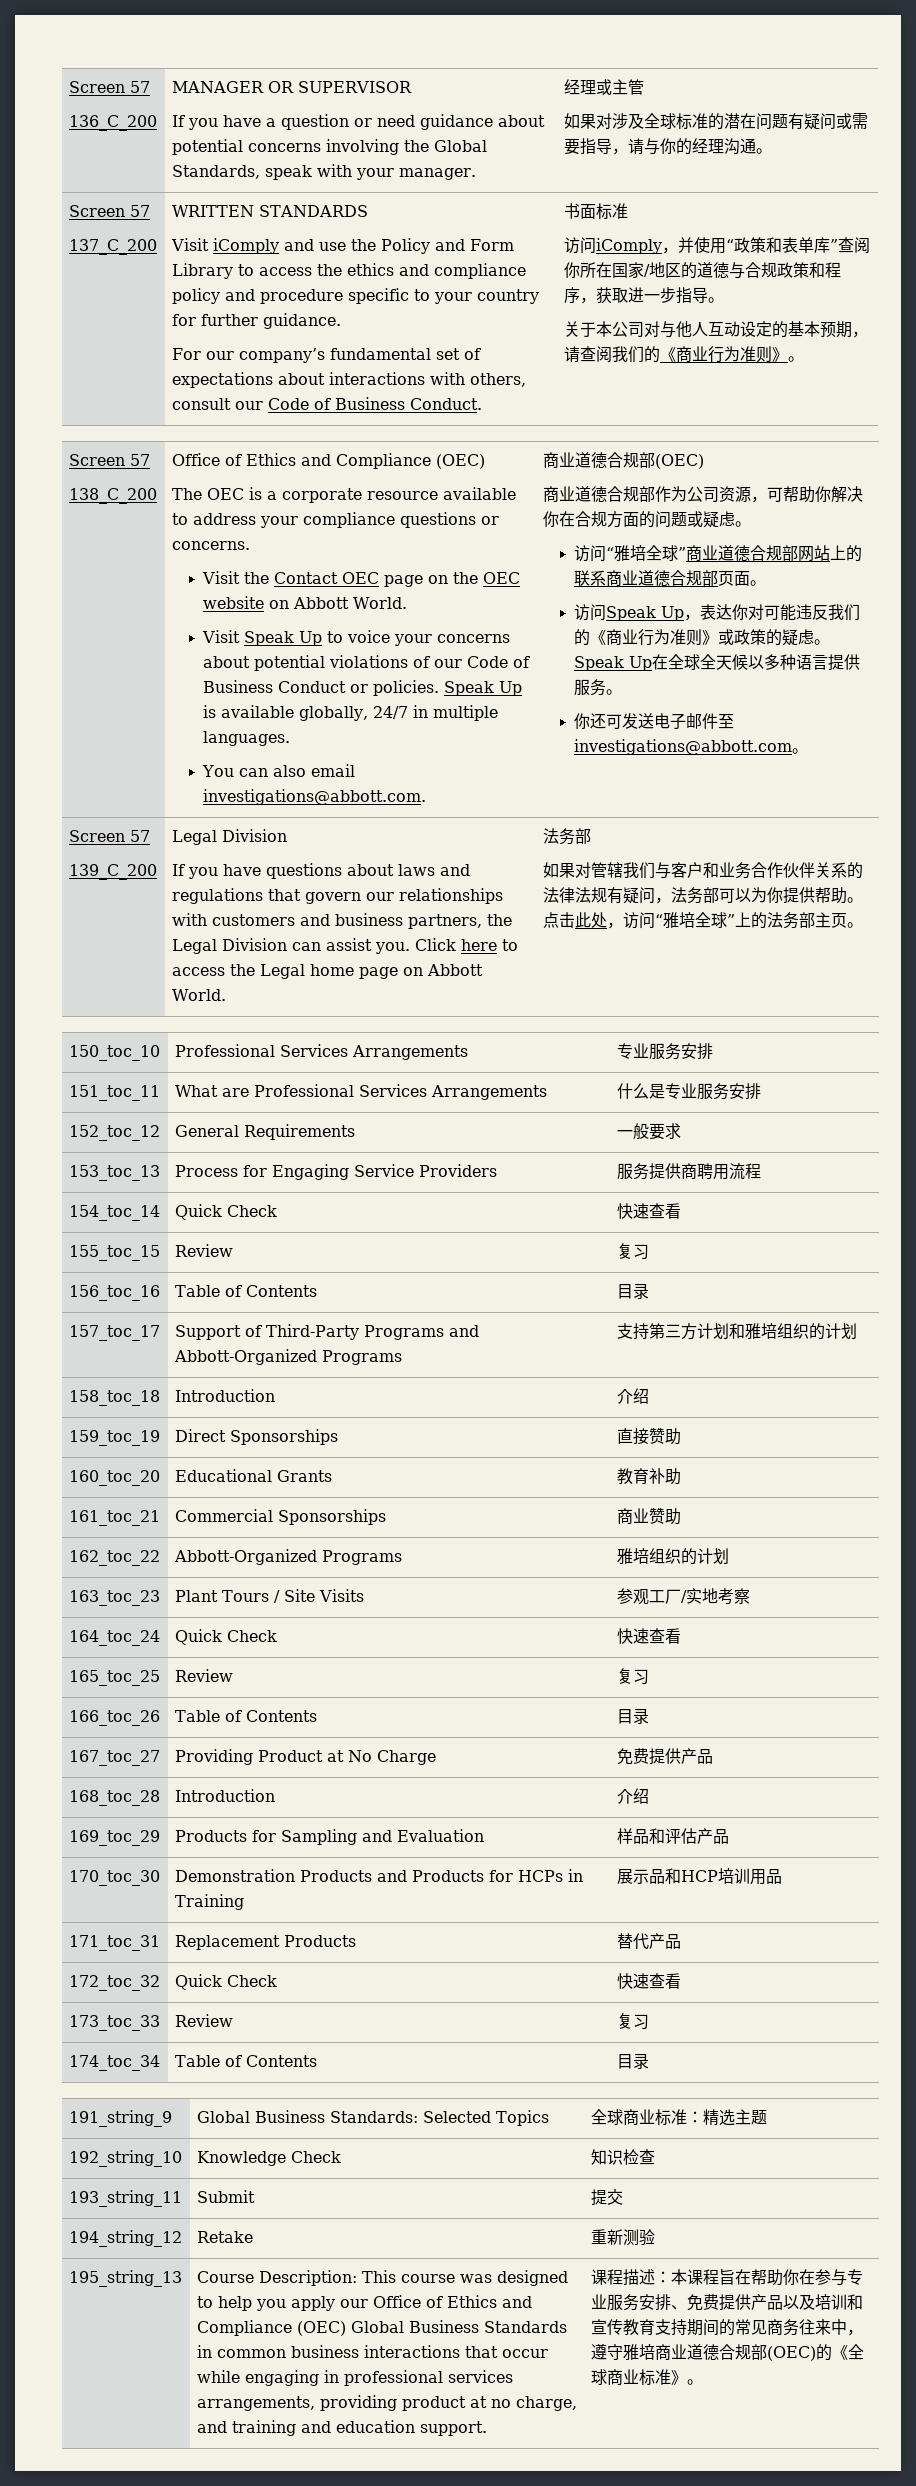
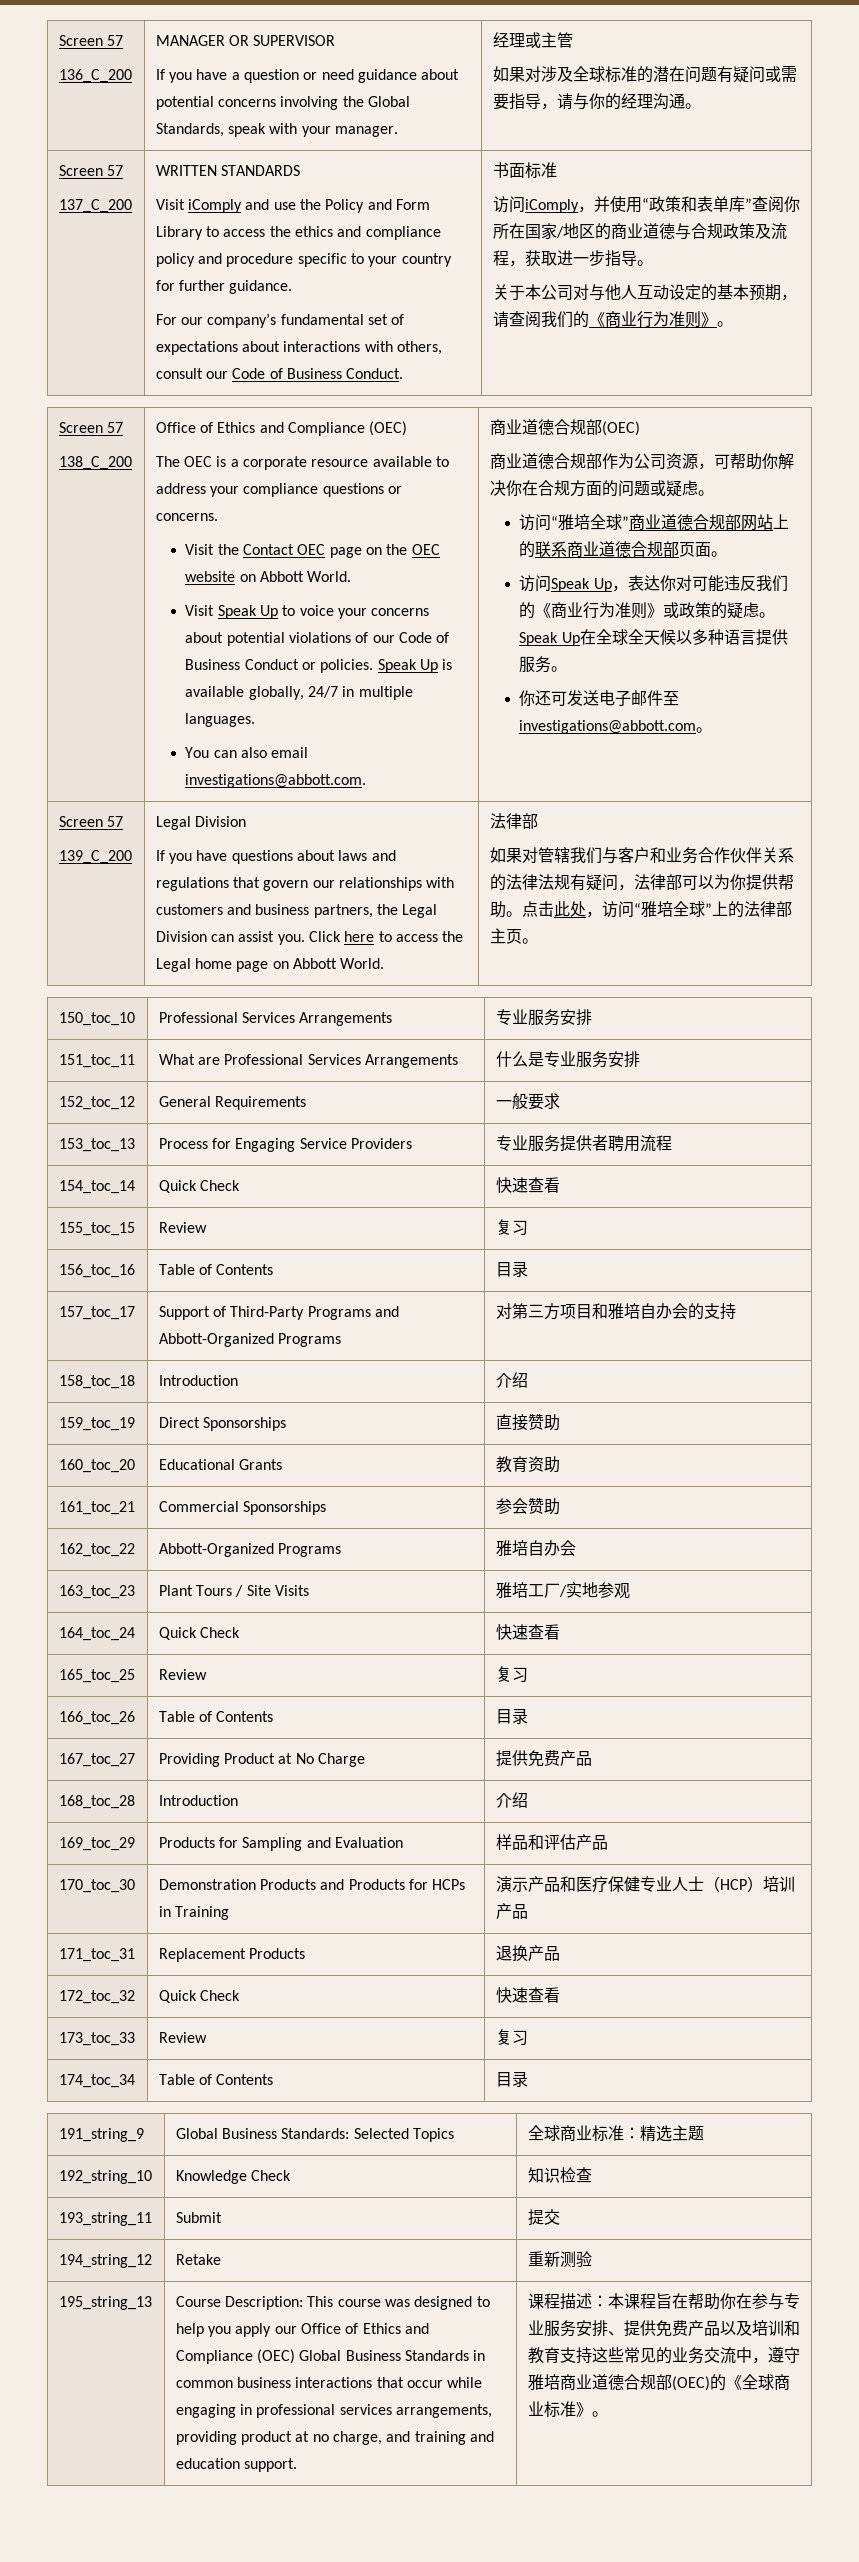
- 访问iComply，并使用“政策和表单库”查阅你所在国家/地区的道德与合规政策和程序，获取进一步指导。
+ 访问iComply，并使用“政策和表单库”查阅你所在国家/地区的商业道德与合规政策及流程，获取进一步指导。
- Click here to access the Legal home page on Abbott World. | 法务部
+ Click here to access the Legal home page on Abbott World. | 法律部
- 如果对管辖我们与客户和业务合作伙伴关系的法律法规有疑问，法务部可以为你提供帮助。
+ 如果对管辖我们与客户和业务合作伙伴关系的法律法规有疑问，法律部可以为你提供帮助。
- 点击此处，访问“雅培全球”上的法务部主页。
+ 点击此处，访问“雅培全球”上的法律部主页。
- 153_toc_13 | Process for Engaging Service Providers | 服务提供商聘用流程
+ 153_toc_13 | Process for Engaging Service Providers | 专业服务提供者聘用流程
- 157_toc_17 | Support of Third-Party Programs and Abbott-Organized Programs | 支持第三方计划和雅培组织的计划
+ 157_toc_17 | Support of Third-Party Programs and Abbott-Organized Programs | 对第三方项目和雅培自办会的支持
- 160_toc_20 | Educational Grants | 教育补助
+ 160_toc_20 | Educational Grants | 教育资助
- 161_toc_21 | Commercial Sponsorships | 商业赞助
+ 161_toc_21 | Commercial Sponsorships | 参会赞助
- 162_toc_22 | Abbott-Organized Programs | 雅培组织的计划
+ 162_toc_22 | Abbott-Organized Programs | 雅培自办会
- 163_toc_23 | Plant Tours / Site Visits | 参观工厂/实地考察
+ 163_toc_23 | Plant Tours / Site Visits | 雅培工厂/实地参观
- 167_toc_27 | Providing Product at No Charge | 免费提供产品
+ 167_toc_27 | Providing Product at No Charge | 提供免费产品
- 170_toc_30 | Demonstration Products and Products for HCPs in Training | 展示品和HCP培训用品
+ 170_toc_30 | Demonstration Products and Products for HCPs in Training | 演示产品和医疗保健专业人士（HCP）培训产品
- 171_toc_31 | Replacement Products | 替代产品
+ 171_toc_31 | Replacement Products | 退换产品
- 课程描述：本课程旨在帮助你在参与专业服务安排、免费提供产品以及培训和宣传教育支持期间的常见商务往来中，遵守雅培商业道德合规部(OEC)的《全球商业标准》。
+ 课程描述：本课程旨在帮助你在参与专业服务安排、提供免费产品以及培训和教育支持这些常见的业务交流中，遵守雅培商业道德合规部(OEC)的《全球商业标准》。

